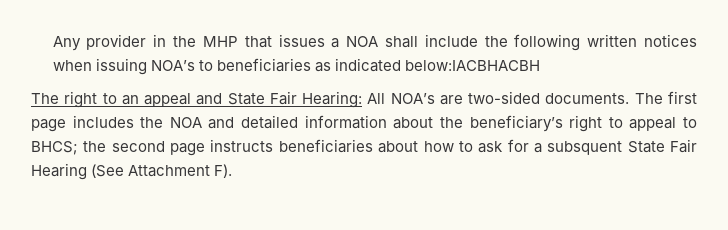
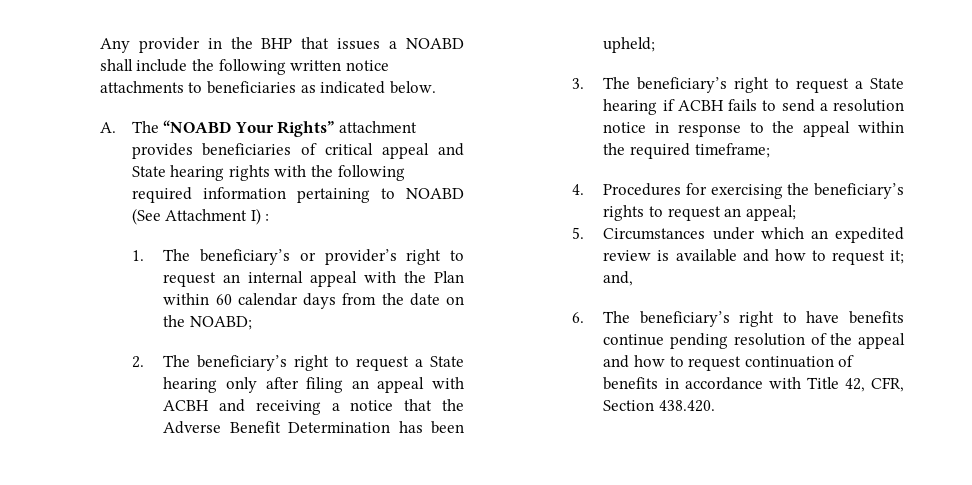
- Any provider in the MHP that issues a NOA shall include the following written notices when issuing NOA’s to beneficiaries as indicated below:IACBHACBH
- The right to an appeal and State Fair Hearing: All NOA’s are two-sided documents. The first page includes the NOA and detailed information about the beneficiary’s right to appeal to BHCS; the second page instructs beneficiaries about how to ask for a subsquent State Fair Hearing (See Attachment F).
+ Any provider in the BHP that issues a NOABD shall include the following written notice attachments to beneficiaries as indicated below.
+ A. The “NOABD Your Rights” attachment provides beneficiaries of critical appeal and State hearing rights with the following required information pertaining to NOABD (See Attachment I) :
+ 1. The beneficiary’s or provider’s right to request an internal appeal with the Plan within 60 calendar days from the date on the NOABD;
+ 2. The beneficiary’s right to request a State hearing only after filing an appeal with ACBH and receiving a notice that the Adverse Benefit Determination has been upheld;
+ 3. The beneficiary’s right to request a State hearing if ACBH fails to send a resolution notice in response to the appeal within the required timeframe;
+ 4. Procedures for exercising the beneficiary’s rights to request an appeal;
+ 5. Circumstances under which an expedited review is available and how to request it; and,
+ 6. The beneficiary’s right to have benefits continue pending resolution of the appeal and how to request continuation of benefits in accordance with Title 42, CFR, Section 438.420.

